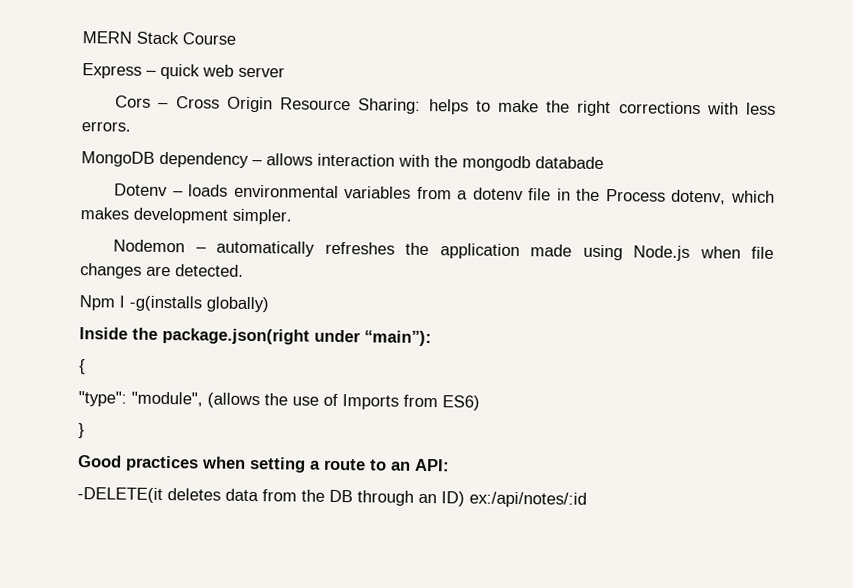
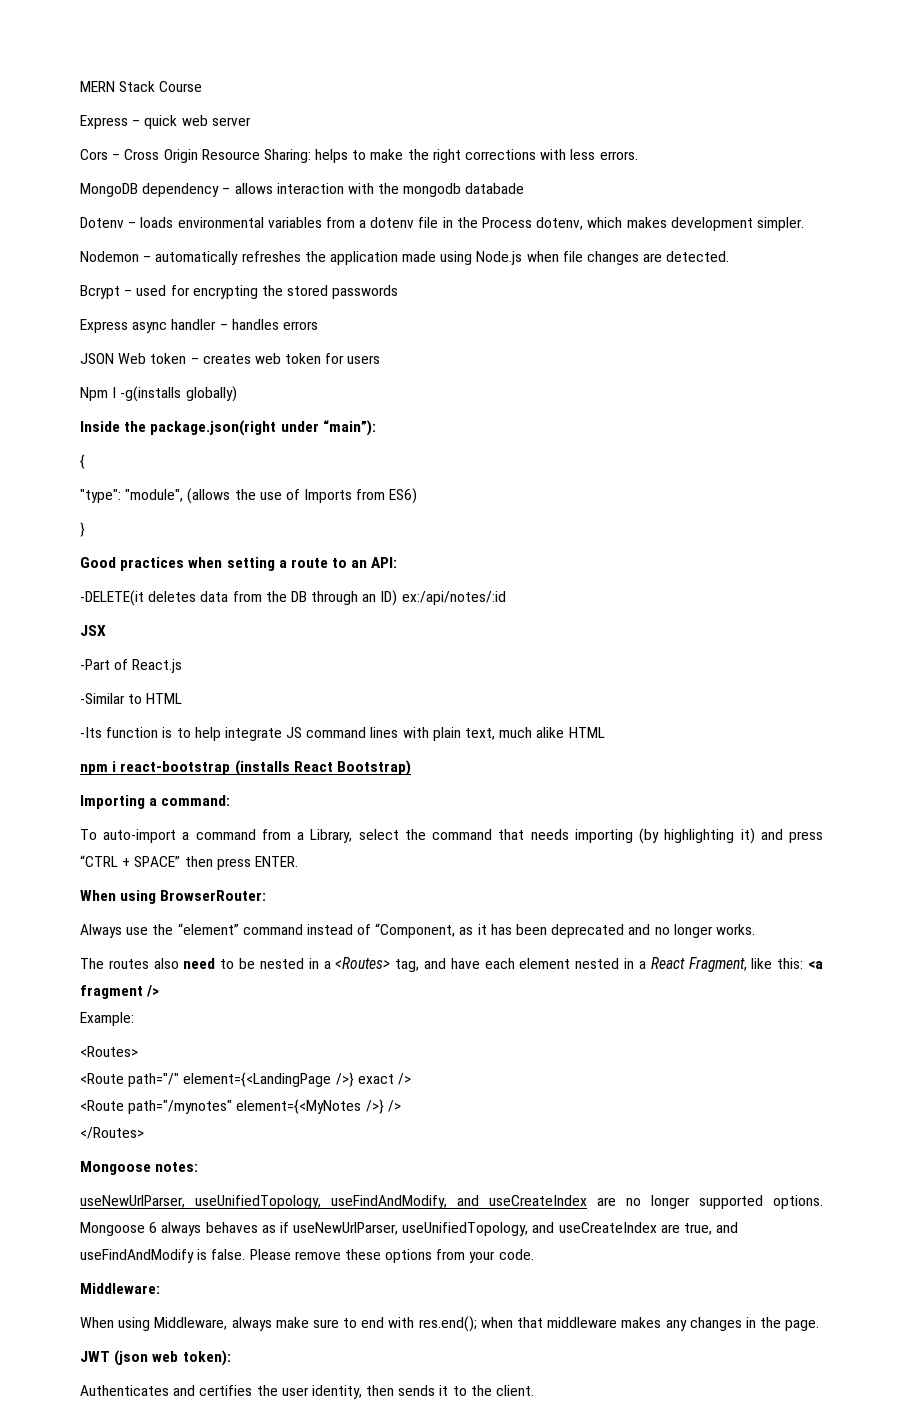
+ Bcrypt – used for encrypting the stored passwords
+ Express async handler – handles errors
+ JSON Web token – creates web token for users
+ JSX
+ -Part of React.js
+ -Similar to HTML
+ -Its function is to help integrate JS command lines with plain text, much alike HTML
+ npm i react-bootstrap (installs React Bootstrap)
+ Importing a command:
+ To auto-import a command from a Library, select the command that needs importing (by highlighting it) and press “CTRL + SPACE” then press ENTER.
+ When using BrowserRouter:
+ Always use the “element” command instead of “Component, as it has been deprecated and no longer works.
+ The routes also need to be nested in a <Routes> tag, and have each element nested in a React Fragment, like this: <a fragment />
+ Example:
+ <Routes>
+ <Route path="/" element={<LandingPage />} exact />
+ <Route path="/mynotes" element={<MyNotes />} />
+ </Routes>
+ Mongoose notes:
+ useNewUrlParser, useUnifiedTopology, useFindAndModify, and useCreateIndex are no longer supported options. Mongoose 6 always behaves as if useNewUrlParser, useUnifiedTopology, and useCreateIndex are true, and useFindAndModify is false. Please remove these options from your code.
+ Middleware:
+ When using Middleware, always make sure to end with res.end(); when that middleware makes any changes in the page.
+ JWT (json web token):
+ Authenticates and certifies the user identity, then sends it to the client.

